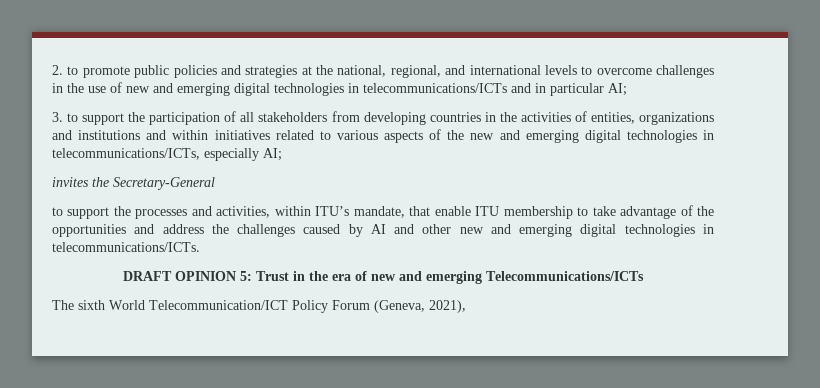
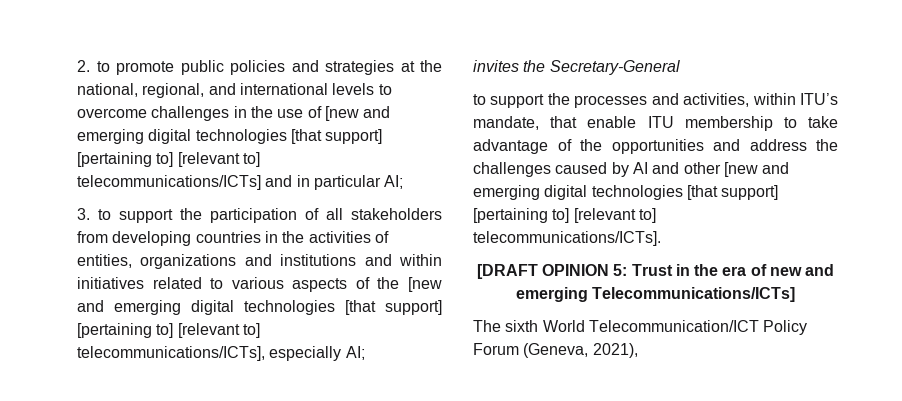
- 2. to promote public policies and strategies at the national, regional, and international levels to overcome challenges in the use of new and emerging digital technologies in telecommunications/ICTs and in particular AI;
+ 2. to promote public policies and strategies at the national, regional, and international levels to overcome challenges in the use of [new and emerging digital technologies [that support] [pertaining to] [relevant to] telecommunications/ICTs] and in particular AI;
- 3. to support the participation of all stakeholders from developing countries in the activities of entities, organizations and institutions and within initiatives related to various aspects of the new and emerging digital technologies in telecommunications/ICTs, especially AI;
+ 3. to support the participation of all stakeholders from developing countries in the activities of entities, organizations and institutions and within initiatives related to various aspects of the [new and emerging digital technologies [that support] [pertaining to] [relevant to] telecommunications/ICTs], especially AI;
- to support the processes and activities, within ITU’s mandate, that enable ITU membership to take advantage of the opportunities and address the challenges caused by AI and other new and emerging digital technologies in telecommunications/ICTs.
- DRAFT OPINION 5: Trust in the era of new and emerging Telecommunications/ICTs
+ to support the processes and activities, within ITU’s mandate, that enable ITU membership to take advantage of the opportunities and address the challenges caused by AI and other [new and emerging digital technologies [that support] [pertaining to] [relevant to] telecommunications/ICTs].
+ [DRAFT OPINION 5: Trust in the era of new and emerging Telecommunications/ICTs]

